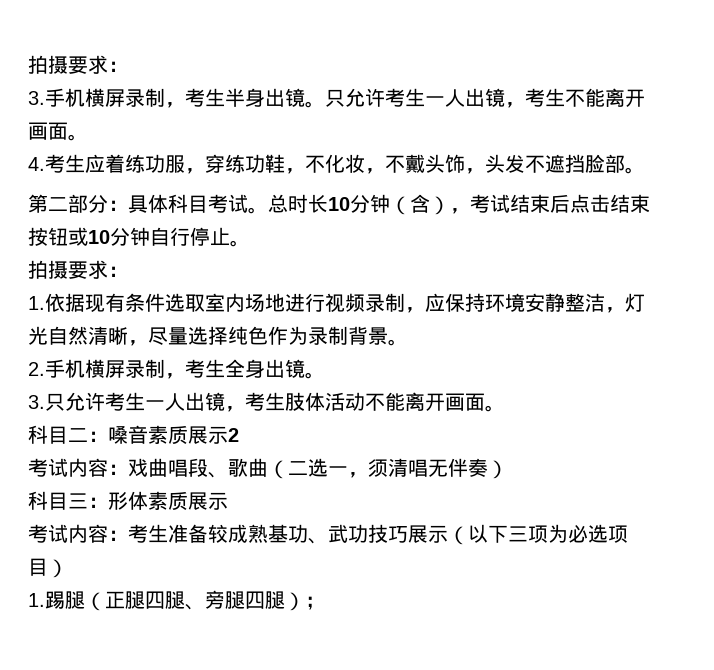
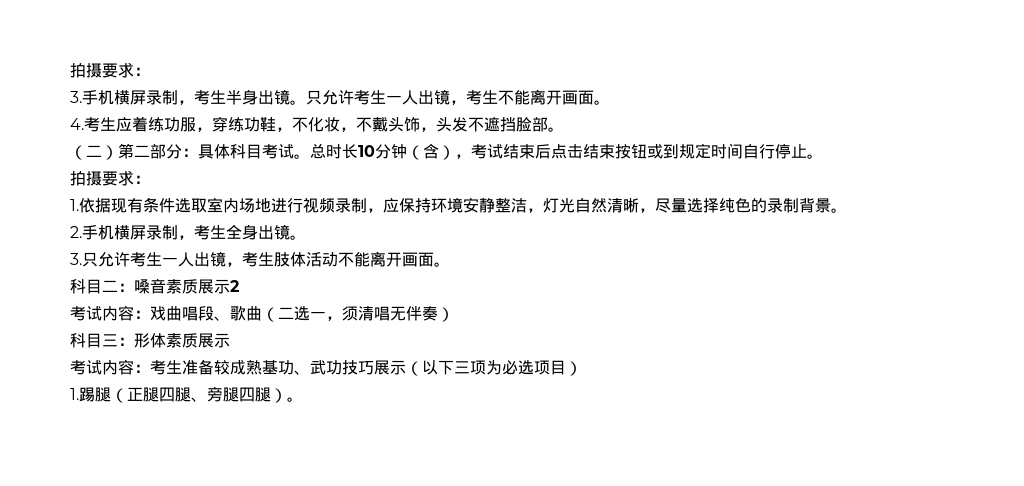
- 第二部分：具体科目考试。
+ （二）第二部分：具体科目考试。
- 总时长10分钟（含），考试结束后点击结束按钮或10分钟自行停止。
+ 总时长10分钟（含），考试结束后点击结束按钮或到规定时间自行停止。
- 1.依据现有条件选取室内场地进行视频录制，应保持环境安静整洁，灯光自然清晰，尽量选择纯色作为录制背景。
+ 1.依据现有条件选取室内场地进行视频录制，应保持环境安静整洁，灯光自然清晰，尽量选择纯色的录制背景。
- 1.踢腿（正腿四腿、旁腿四腿）；
+ 1.踢腿（正腿四腿、旁腿四腿）。

